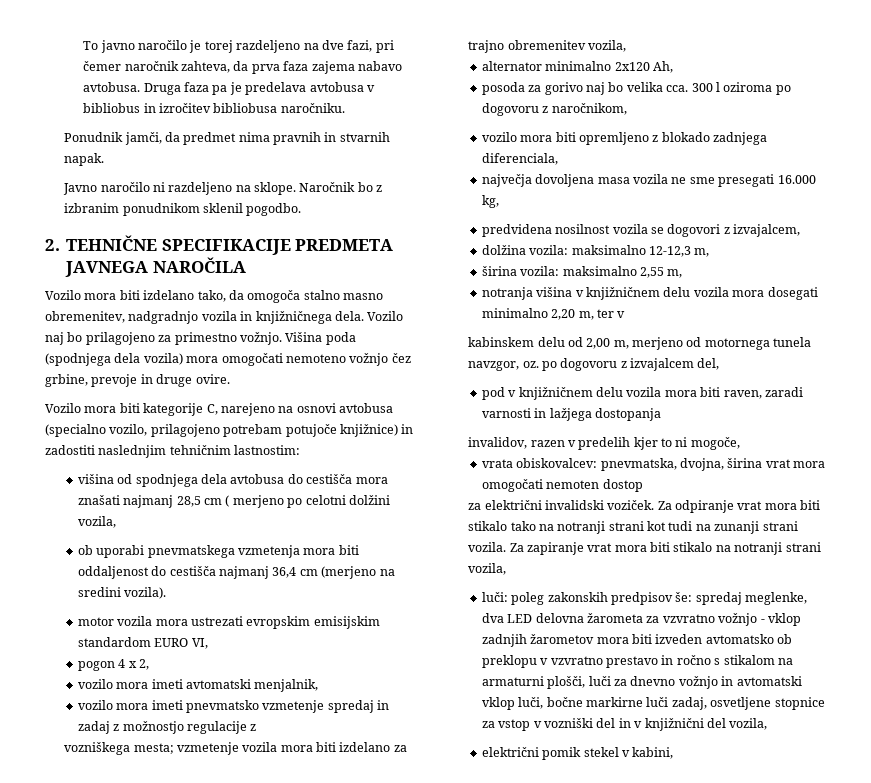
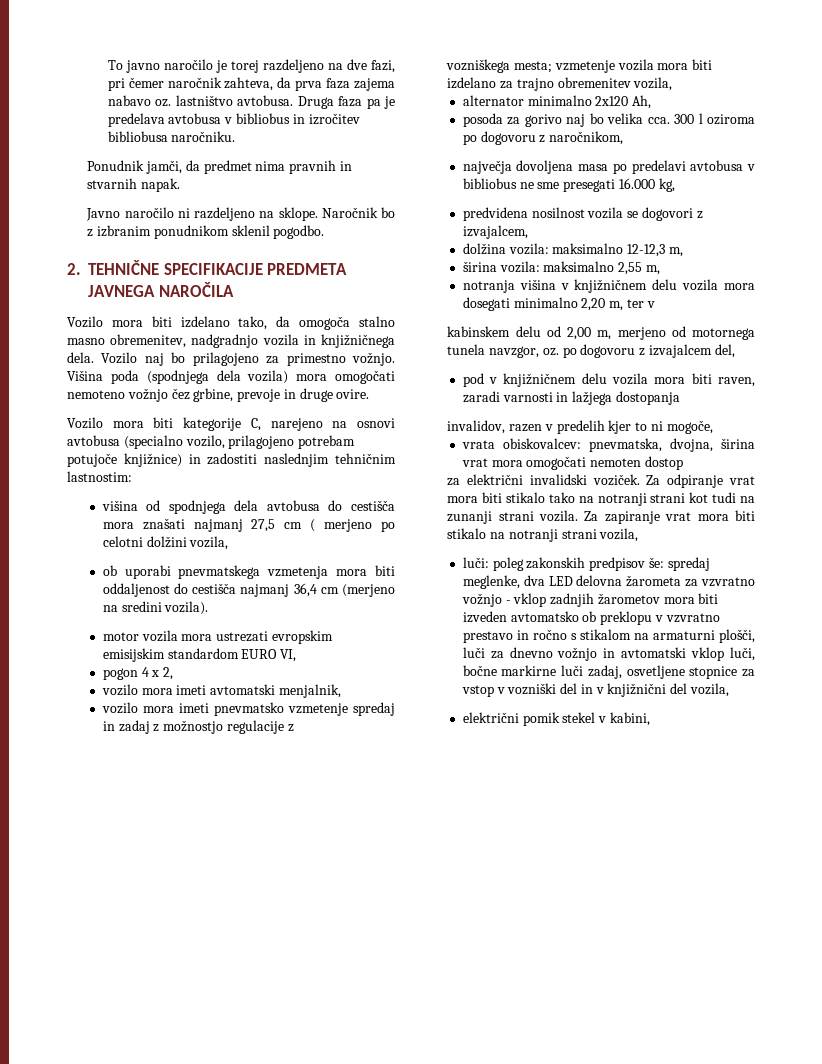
- To javno naročilo je torej razdeljeno na dve fazi, pri čemer naročnik zahteva, da prva faza zajema nabavo avtobusa.
+ To javno naročilo je torej razdeljeno na dve fazi, pri čemer naročnik zahteva, da prva faza zajema nabavo oz. lastništvo avtobusa.
- višina od spodnjega dela avtobusa do cestišča mora znašati najmanj 28,5 cm ( merjeno po celotni dolžini vozila,
+ višina od spodnjega dela avtobusa do cestišča mora znašati najmanj 27,5 cm ( merjeno po celotni dolžini vozila,
- vozilo mora biti opremljeno z blokado zadnjega diferenciala,
- največja dovoljena masa vozila ne sme presegati 16.000 kg,
+ največja dovoljena masa po predelavi avtobusa v bibliobus ne sme presegati 16.000 kg,

